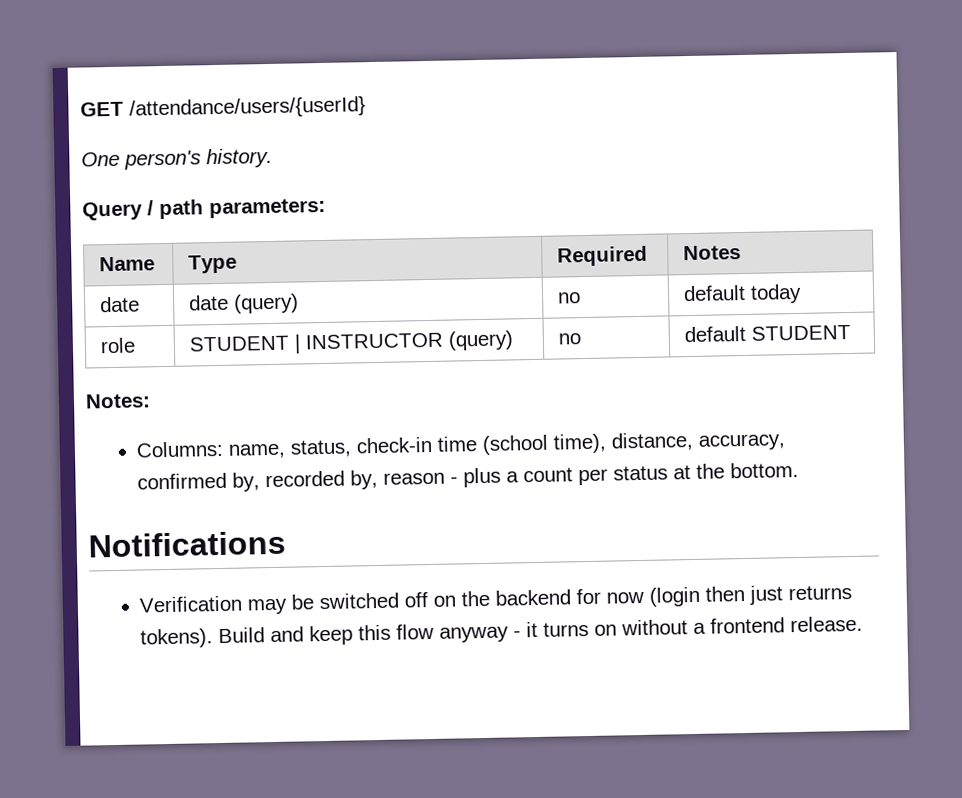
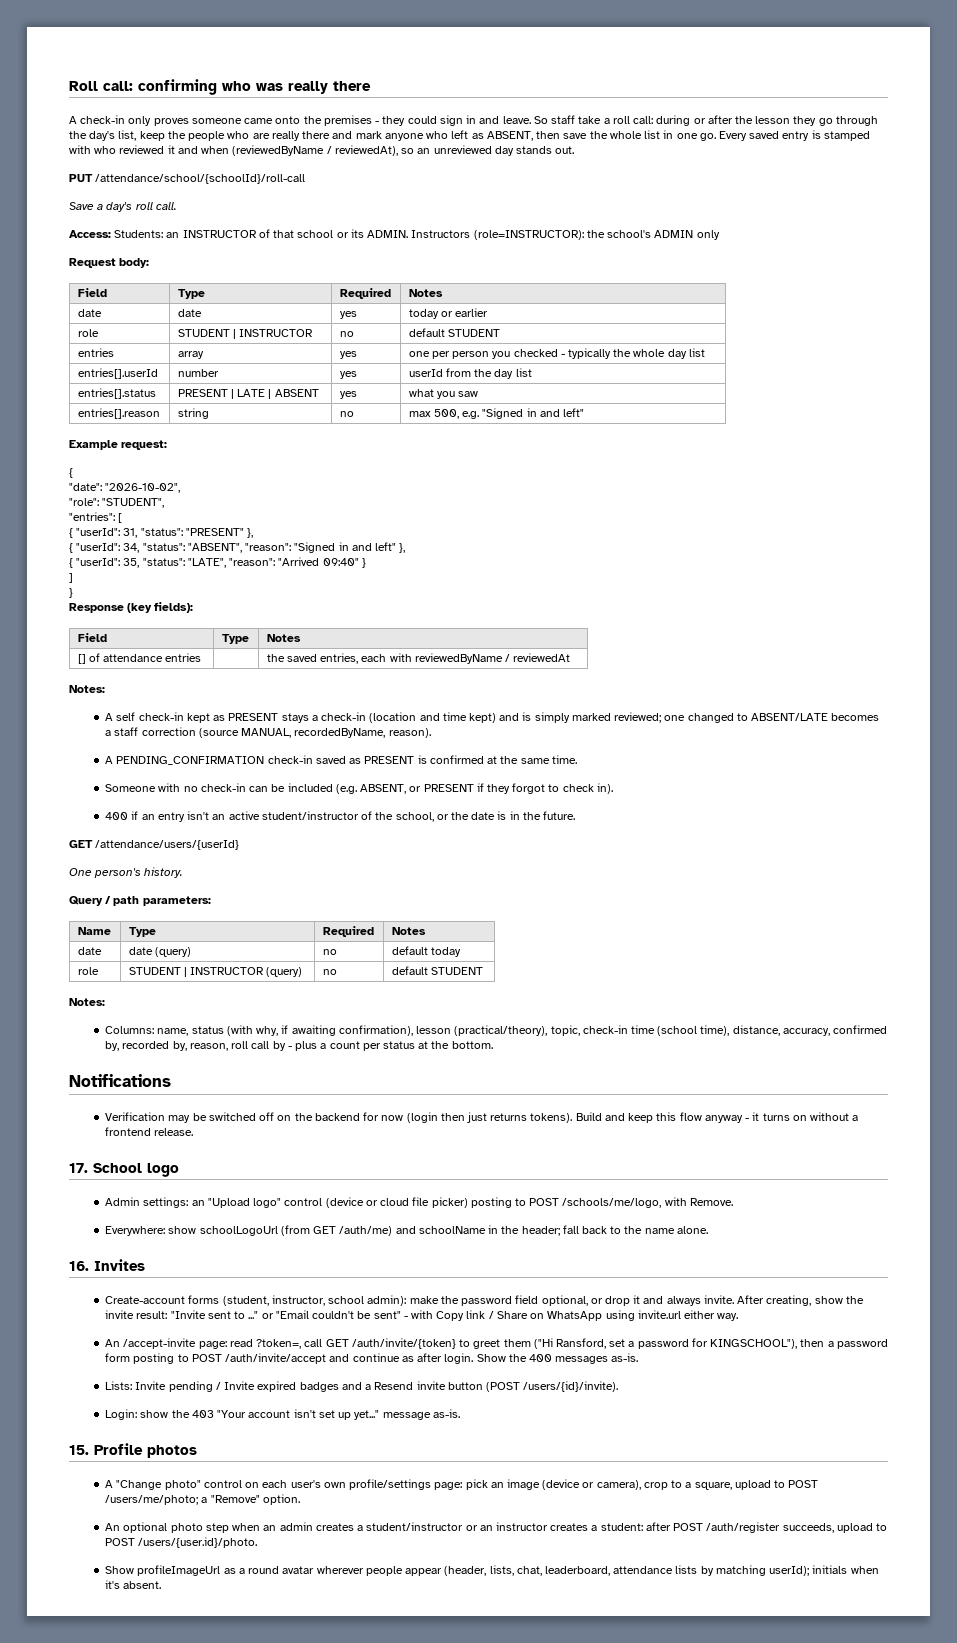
+ Roll call: confirming who was really there
+ A check-in only proves someone came onto the premises - they could sign in and leave. So staff take a roll call: during or after the lesson they go through the day's list, keep the people who are really there and mark anyone who left as ABSENT, then save the whole list in one go. Every saved entry is stamped with who reviewed it and when (reviewedByName / reviewedAt), so an unreviewed day stands out.
+ PUT /attendance/school/{schoolId}/roll-call
+ Save a day's roll call.
+ Access: Students: an INSTRUCTOR of that school or its ADMIN. Instructors (role=INSTRUCTOR): the school's ADMIN only
+ Request body:
+ Field | Type | Required | Notes
+ date | date | yes | today or earlier
+ role | STUDENT | INSTRUCTOR | no | default STUDENT
+ entries | array | yes | one per person you checked - typically the whole day list
+ entries[].userId | number | yes | userId from the day list
+ entries[].status | PRESENT | LATE | ABSENT | yes | what you saw
+ entries[].reason | string | no | max 500, e.g. "Signed in and left"
+ Example request:
+ {
+ "date": "2026-10-02",
+ "role": "STUDENT",
+ "entries": [
+ { "userId": 31, "status": "PRESENT" },
+ { "userId": 34, "status": "ABSENT", "reason": "Signed in and left" },
+ { "userId": 35, "status": "LATE", "reason": "Arrived 09:40" }
+ ]
+ }
+ Response (key fields):
+ Field | Type | Notes
+ [] of attendance entries | | the saved entries, each with reviewedByName / reviewedAt
+ Notes:
+ A self check-in kept as PRESENT stays a check-in (location and time kept) and is simply marked reviewed; one changed to ABSENT/LATE becomes a staff correction (source MANUAL, recordedByName, reason).
+ A PENDING_CONFIRMATION check-in saved as PRESENT is confirmed at the same time.
+ Someone with no check-in can be included (e.g. ABSENT, or PRESENT if they forgot to check in).
+ 400 if an entry isn't an active student/instructor of the school, or the date is in the future.
- Columns: name, status, check-in time (school time), distance, accuracy, confirmed by, recorded by, reason - plus a count per status at the bottom.
+ Columns: name, status (with why, if awaiting confirmation), lesson (practical/theory), topic, check-in time (school time), distance, accuracy, confirmed by, recorded by, reason, roll call by - plus a count per status at the bottom.
+ 17. School logo
+ Admin settings: an "Upload logo" control (device or cloud file picker) posting to POST /schools/me/logo, with Remove.
+ Everywhere: show schoolLogoUrl (from GET /auth/me) and schoolName in the header; fall back to the name alone.
+ 16. Invites
+ Create-account forms (student, instructor, school admin): make the password field optional, or drop it and always invite. After creating, show the invite result: "Invite sent to ..." or "Email couldn't be sent" - with Copy link / Share on WhatsApp using invite.url either way.
+ An /accept-invite page: read ?token=, call GET /auth/invite/{token} to greet them ("Hi Ransford, set a password for KINGSCHOOL"), then a password form posting to POST /auth/invite/accept and continue as after login. Show the 400 messages as-is.
+ Lists: Invite pending / Invite expired badges and a Resend invite button (POST /users/{id}/invite).
+ Login: show the 403 "Your account isn't set up yet..." message as-is.
+ 15. Profile photos
+ A "Change photo" control on each user's own profile/settings page: pick an image (device or camera), crop to a square, upload to POST /users/me/photo; a "Remove" option.
+ An optional photo step when an admin creates a student/instructor or an instructor creates a student: after POST /auth/register succeeds, upload to POST /users/{user.id}/photo.
+ Show profileImageUrl as a round avatar wherever people appear (header, lists, chat, leaderboard, attendance lists by matching userId); initials when it's absent.

